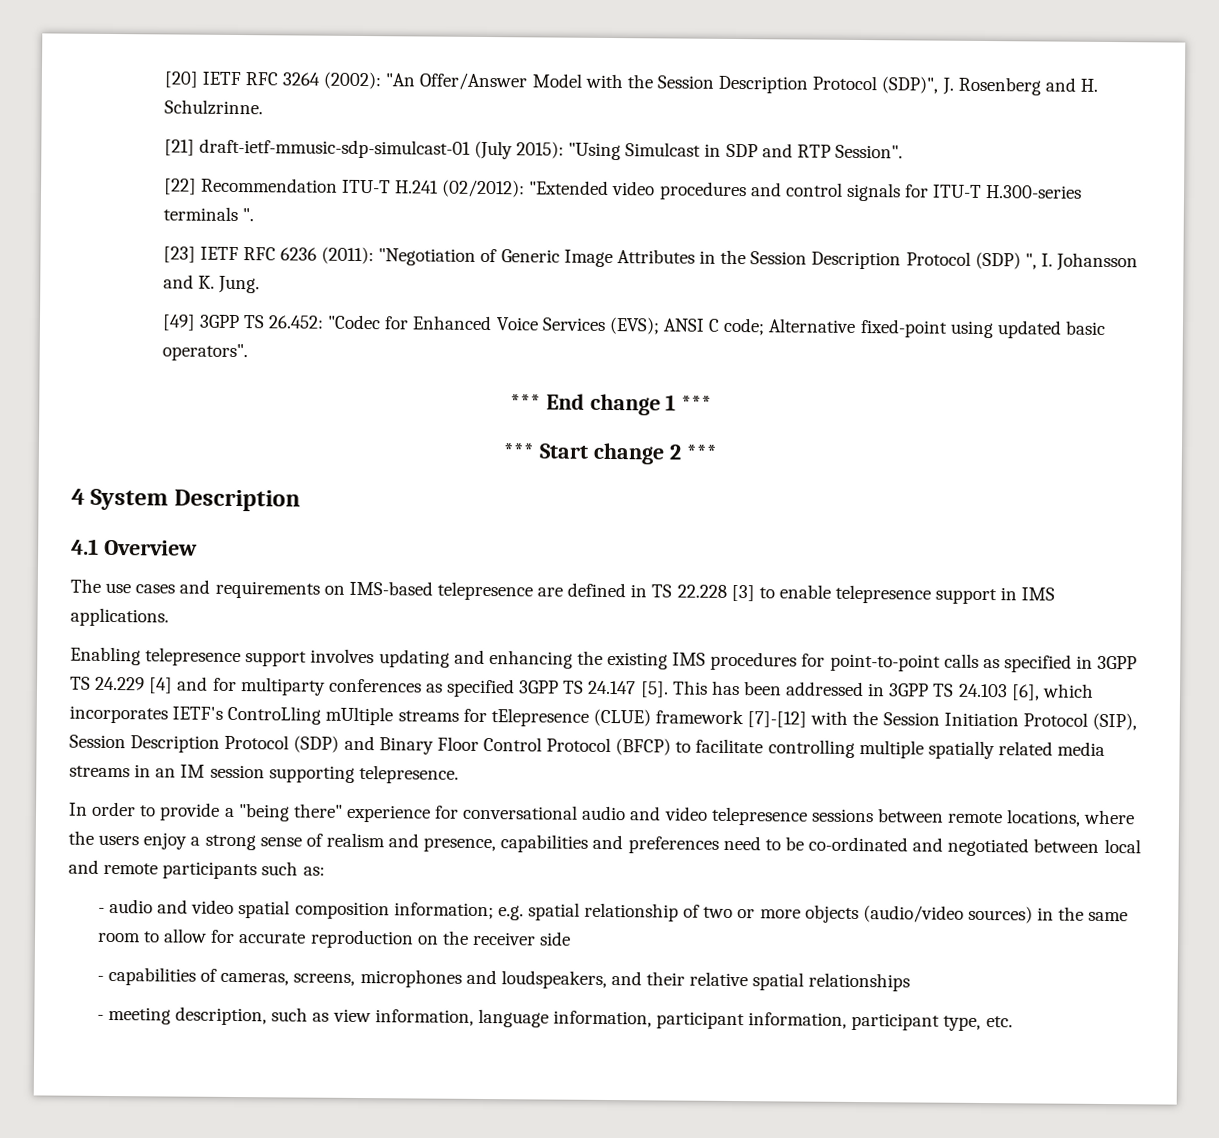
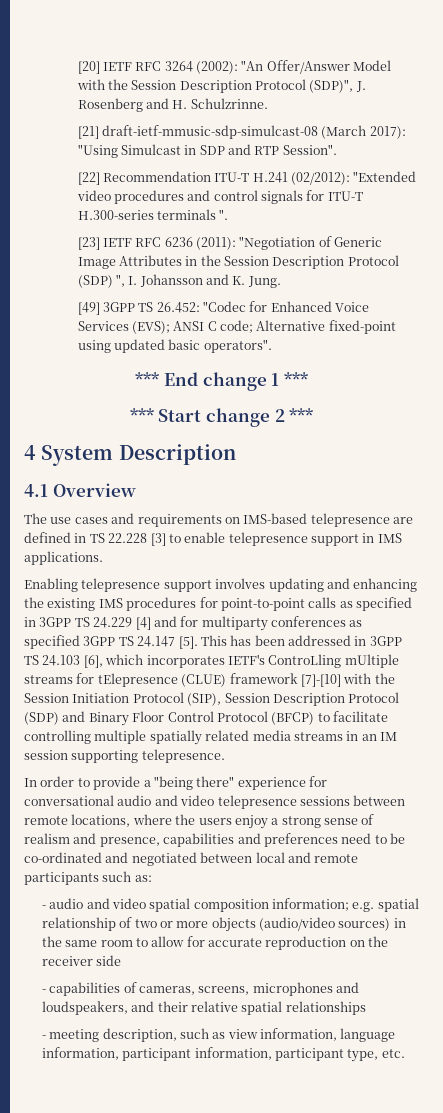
- [21] draft-ietf-mmusic-sdp-simulcast-01 (July 2015): "Using Simulcast in SDP and RTP Session".
+ [21] draft-ietf-mmusic-sdp-simulcast-08 (March 2017): "Using Simulcast in SDP and RTP Session".
- This has been addressed in 3GPP TS 24.103 [6], which incorporates IETF's ControLling mUltiple streams for tElepresence (CLUE) framework [7]-[12] with the Session Initiation Protocol (SIP), Session Description Protocol (SDP) and Binary Floor Control Protocol (BFCP) to facilitate controlling multiple spatially related media streams in an IM session supporting telepresence.
+ This has been addressed in 3GPP TS 24.103 [6], which incorporates IETF's ControLling mUltiple streams for tElepresence (CLUE) framework [7]-[10] with the Session Initiation Protocol (SIP), Session Description Protocol (SDP) and Binary Floor Control Protocol (BFCP) to facilitate controlling multiple spatially related media streams in an IM session supporting telepresence.

